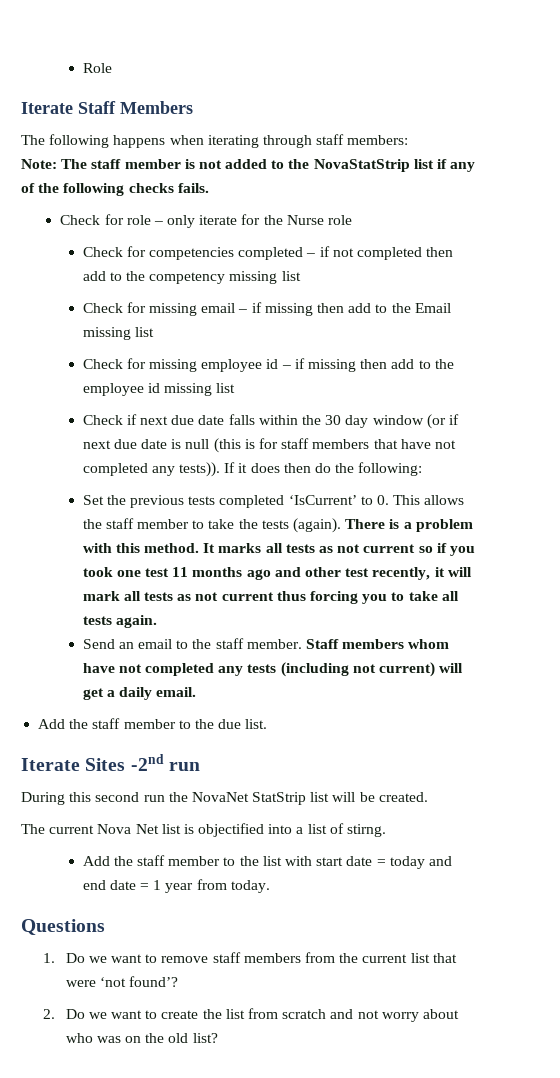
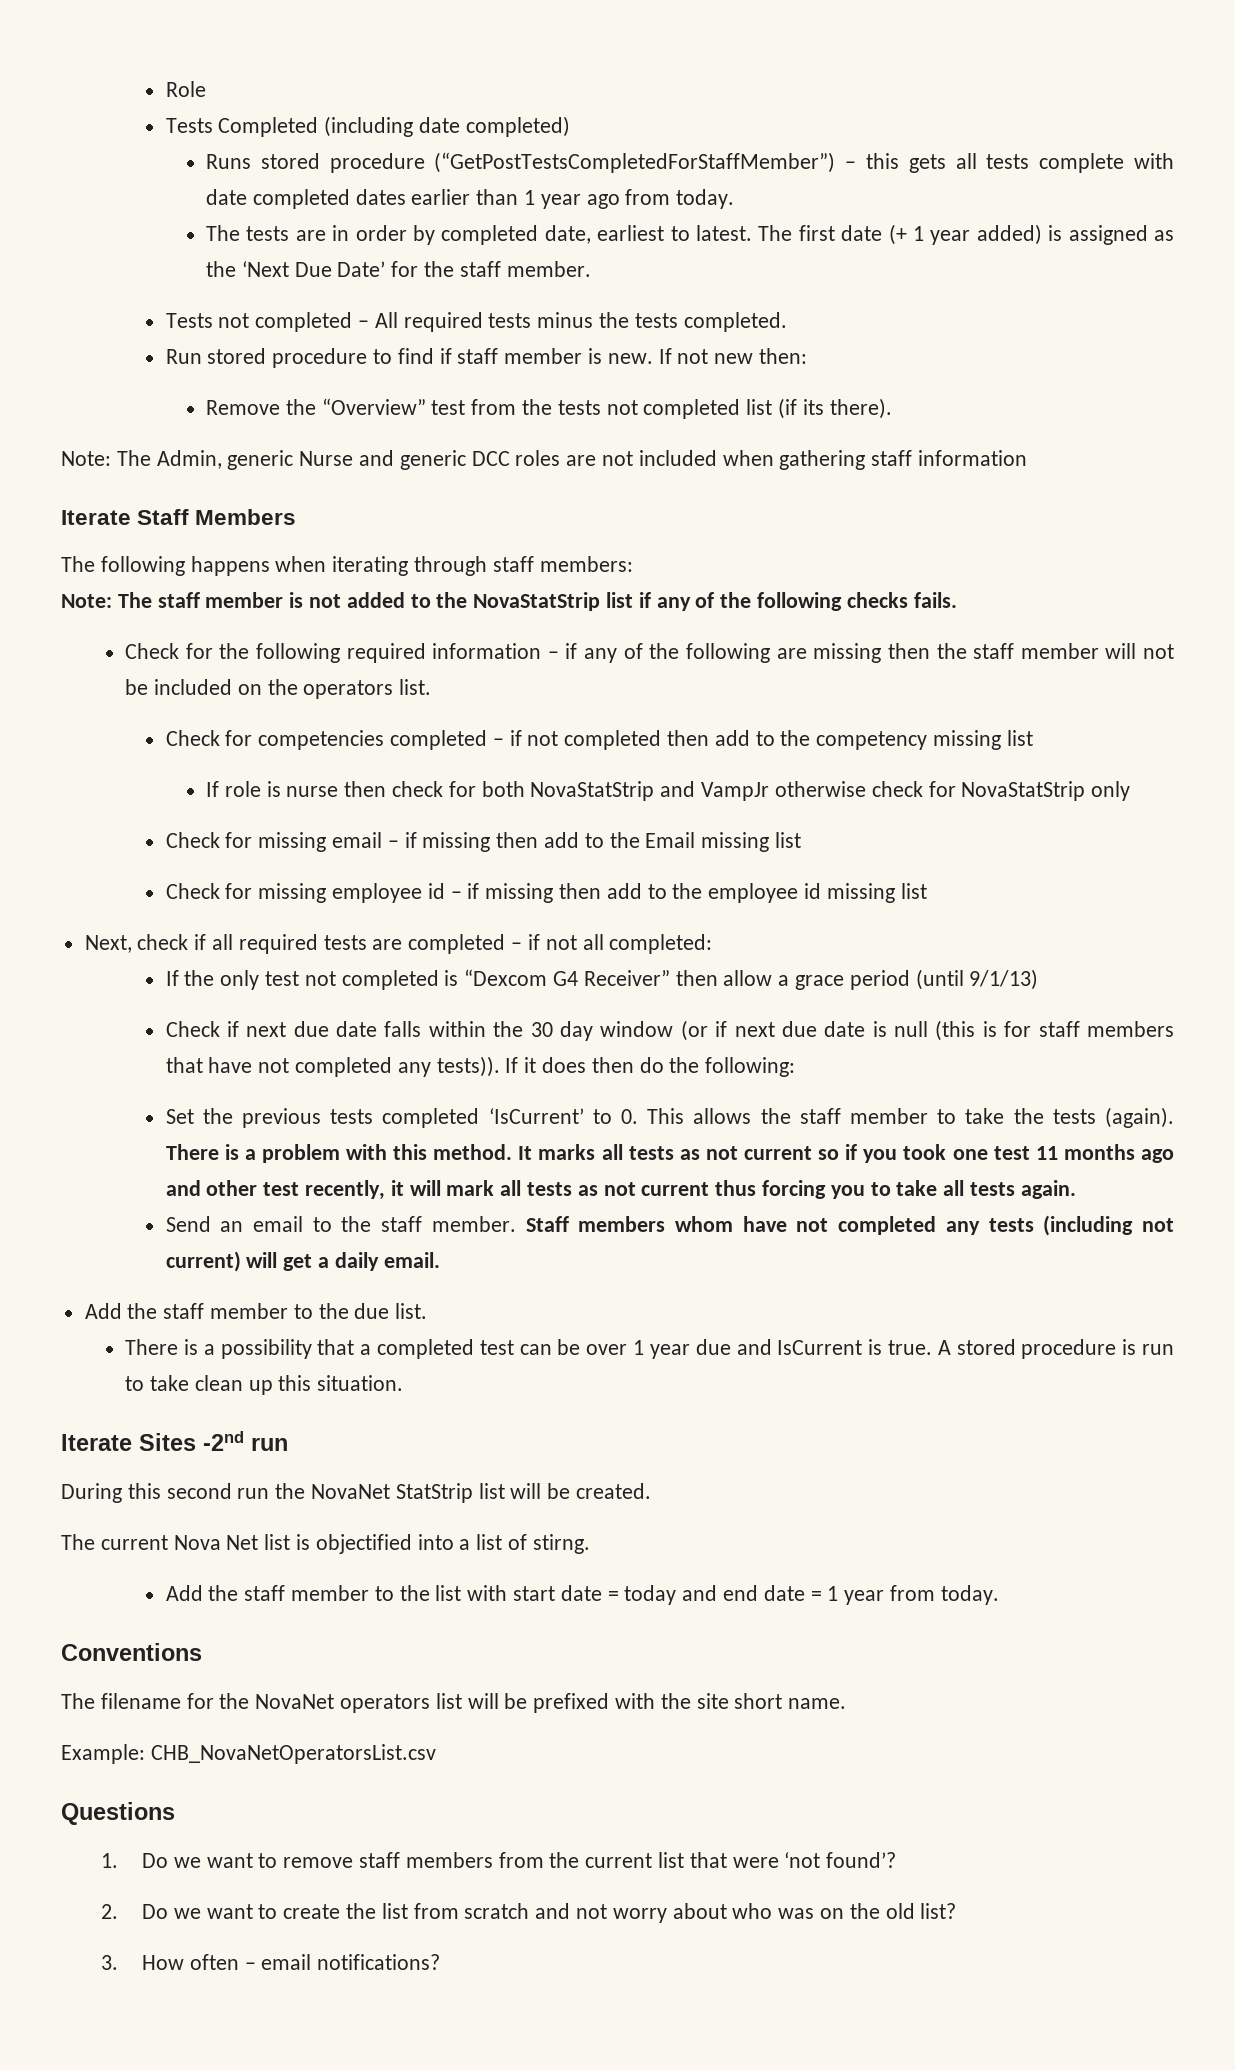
+ Tests Completed (including date completed)
+ Runs stored procedure (“GetPostTestsCompletedForStaffMember”) – this gets all tests complete with date completed dates earlier than 1 year ago from today.
+ The tests are in order by completed date, earliest to latest. The first date (+ 1 year added) is assigned as the ‘Next Due Date’ for the staff member.
+ Tests not completed – All required tests minus the tests completed.
+ Run stored procedure to find if staff member is new. If not new then:
+ Remove the “Overview” test from the tests not completed list (if its there).
+ Note: The Admin, generic Nurse and generic DCC roles are not included when gathering staff information
- Check for role – only iterate for the Nurse role
+ Check for the following required information – if any of the following are missing then the staff member will not be included on the operators list.
+ If role is nurse then check for both NovaStatStrip and VampJr otherwise check for NovaStatStrip only
+ Next, check if all required tests are completed – if not all completed:
+ If the only test not completed is “Dexcom G4 Receiver” then allow a grace period (until 9/1/13)
+ There is a possibility that a completed test can be over 1 year due and IsCurrent is true. A stored procedure is run to take clean up this situation.
+ Conventions
+ The filename for the NovaNet operators list will be prefixed with the site short name.
+ Example: CHB_NovaNetOperatorsList.csv
+ 3. How often – email notifications?

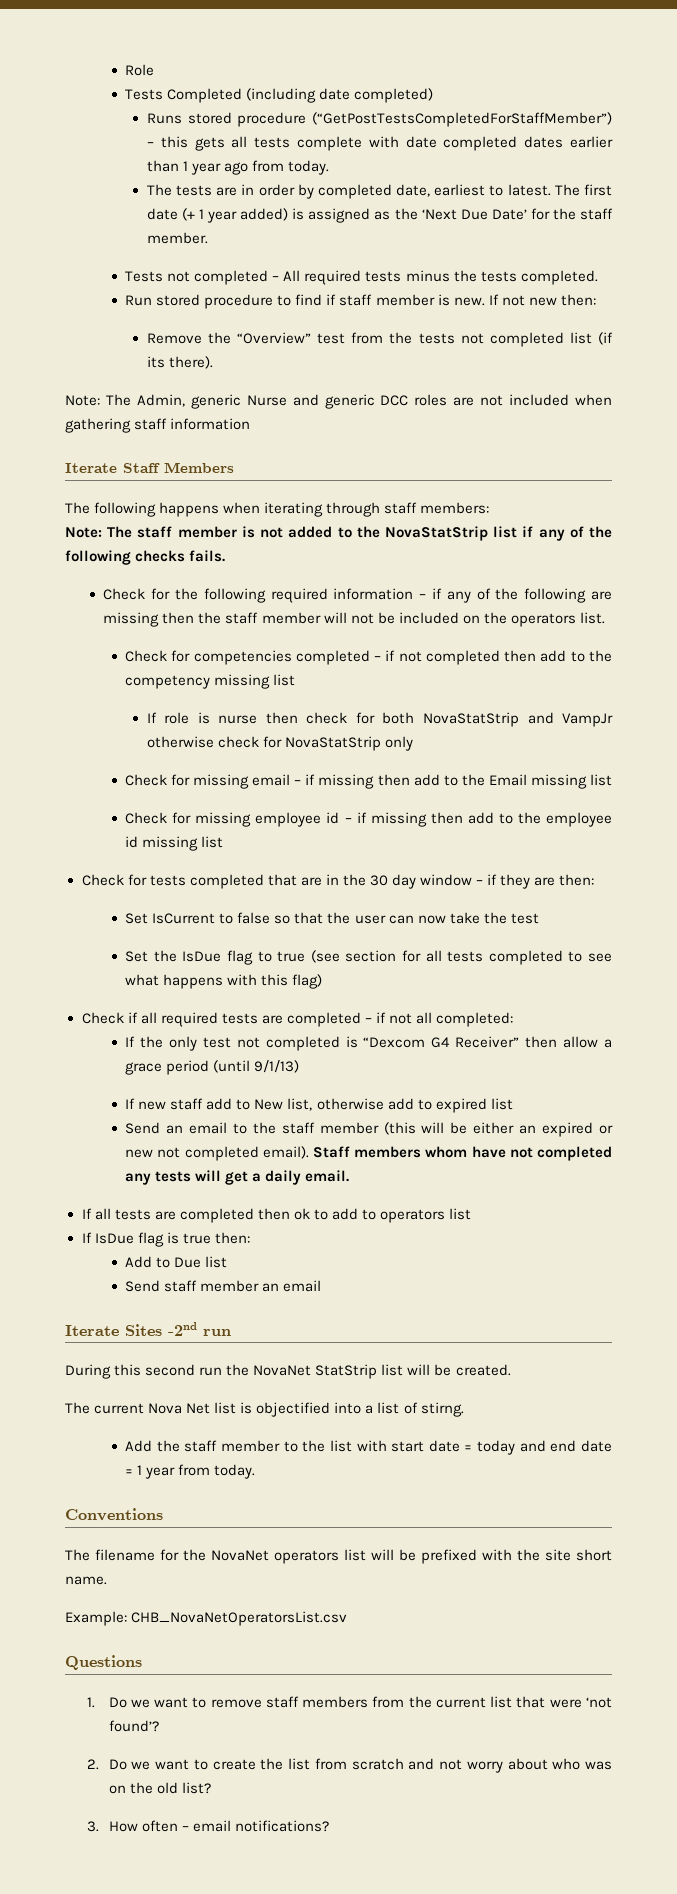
- Next, check if all required tests are completed – if not all completed:
+ Check for tests completed that are in the 30 day window – if they are then:
+ Set IsCurrent to false so that the user can now take the test
+ Set the IsDue flag to true (see section for all tests completed to see what happens with this flag)
+ Check if all required tests are completed – if not all completed:
- Check if next due date falls within the 30 day window (or if next due date is null (this is for staff members that have not completed any tests)). If it does then do the following:
- Set the previous tests completed ‘IsCurrent’ to 0. This allows the staff member to take the tests (again). There is a problem with this method. It marks all tests as not current so if you took one test 11 months ago and other test recently, it will mark all tests as not current thus forcing you to take all tests again.
+ If new staff add to New list, otherwise add to expired list
- Send an email to the staff member.
+ Send an email to the staff member (this will be either an expired or new not completed email).
- Staff members whom have not completed any tests (including not current) will get a daily email.
+ Staff members whom have not completed any tests will get a daily email.
- Add the staff member to the due list.
- There is a possibility that a completed test can be over 1 year due and IsCurrent is true. A stored procedure is run to take clean up this situation.
+ If all tests are completed then ok to add to operators list
+ If IsDue flag is true then:
+ Add to Due list
+ Send staff member an email

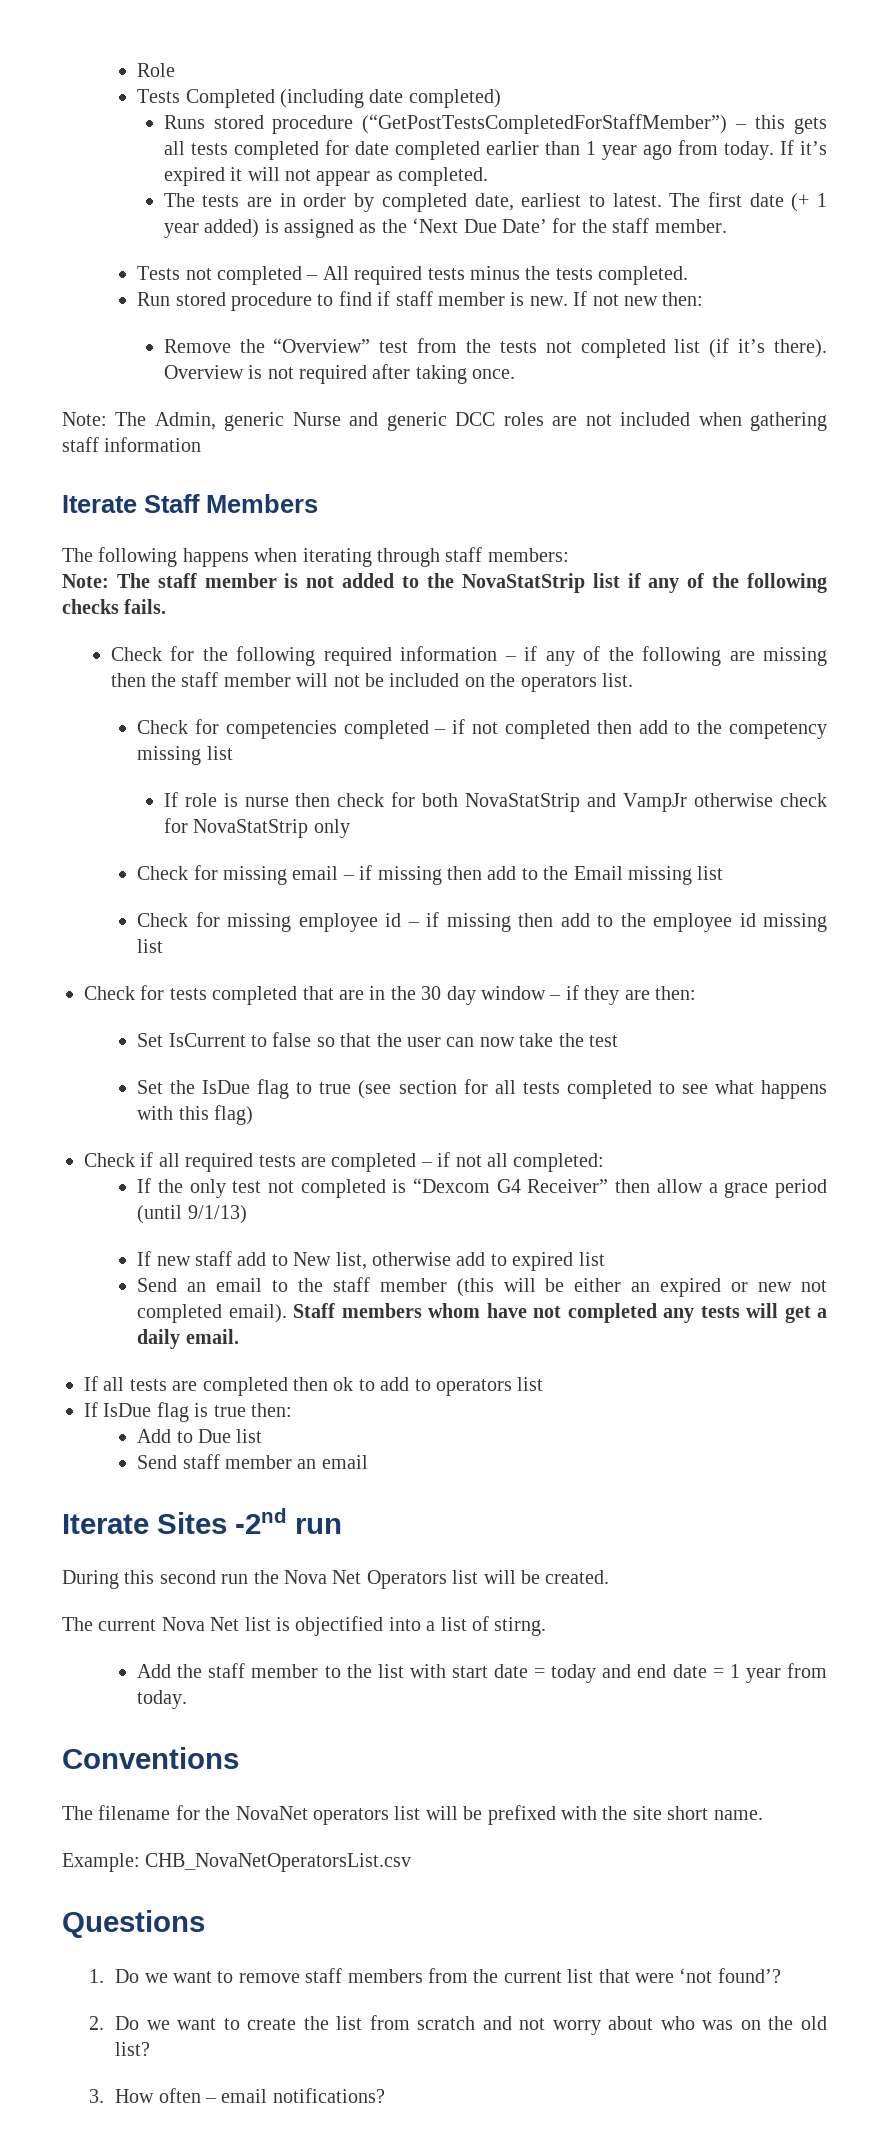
- Runs stored procedure (“GetPostTestsCompletedForStaffMember”) – this gets all tests complete with date completed dates earlier than 1 year ago from today.
+ Runs stored procedure (“GetPostTestsCompletedForStaffMember”) – this gets all tests completed for date completed earlier than 1 year ago from today. If it’s expired it will not appear as completed.
- Remove the “Overview” test from the tests not completed list (if its there).
+ Remove the “Overview” test from the tests not completed list (if it’s there). Overview is not required after taking once.
- During this second run the NovaNet StatStrip list will be created.
+ During this second run the Nova Net Operators list will be created.

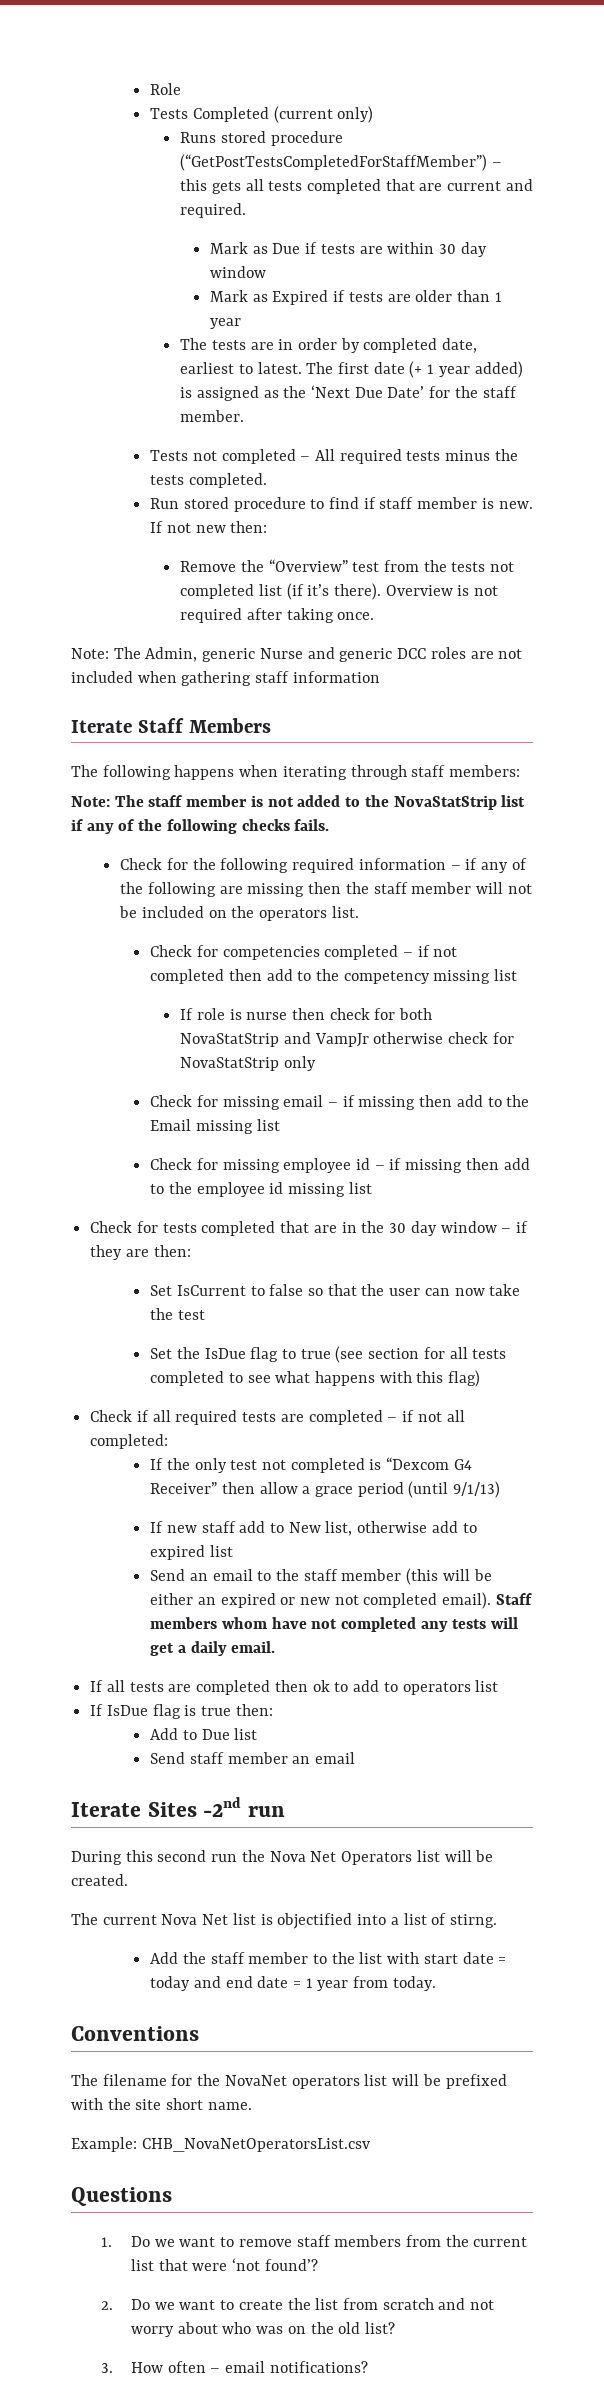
- Tests Completed (including date completed)
+ Tests Completed (current only)
- Runs stored procedure (“GetPostTestsCompletedForStaffMember”) – this gets all tests completed for date completed earlier than 1 year ago from today. If it’s expired it will not appear as completed.
+ Runs stored procedure (“GetPostTestsCompletedForStaffMember”) – this gets all tests completed that are current and required.
+ Mark as Due if tests are within 30 day window
+ Mark as Expired if tests are older than 1 year

